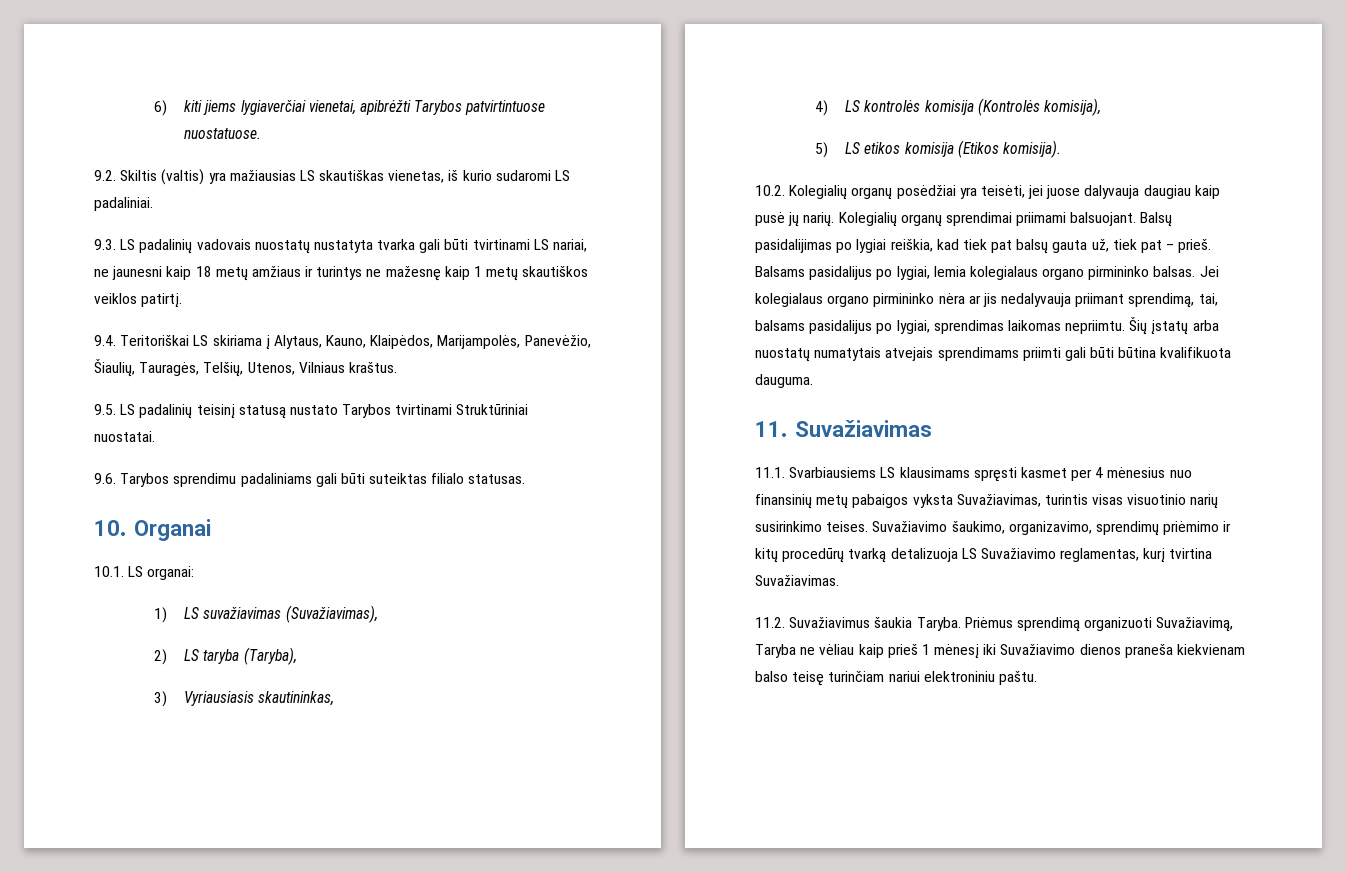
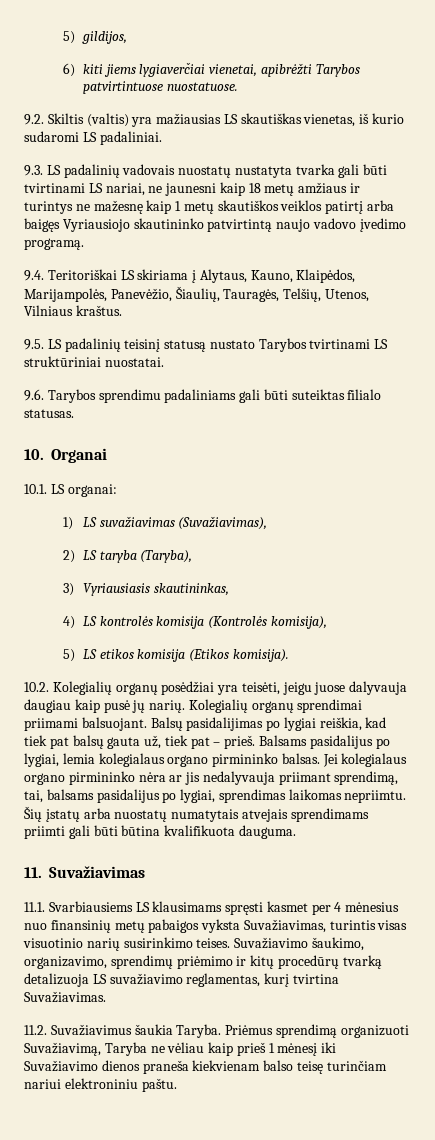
+ 5) gildijos,
- 9.3. LS padalinių vadovais nuostatų nustatyta tvarka gali būti tvirtinami LS nariai, ne jaunesni kaip 18 metų amžiaus ir turintys ne mažesnę kaip 1 metų skautiškos veiklos patirtį.
+ 9.3. LS padalinių vadovais nuostatų nustatyta tvarka gali būti tvirtinami LS nariai, ne jaunesni kaip 18 metų amžiaus ir turintys ne mažesnę kaip 1 metų skautiškos veiklos patirtį arba baigęs Vyriausiojo skautininko patvirtintą naujo vadovo įvedimo programą.
- 9.5. LS padalinių teisinį statusą nustato Tarybos tvirtinami Struktūriniai nuostatai.
+ 9.5. LS padalinių teisinį statusą nustato Tarybos tvirtinami LS struktūriniai nuostatai.
- 10.2. Kolegialių organų posėdžiai yra teisėti, jei juose dalyvauja daugiau kaip pusė jų narių.
+ 10.2. Kolegialių organų posėdžiai yra teisėti, jeigu juose dalyvauja daugiau kaip pusė jų narių.
- Suvažiavimo šaukimo, organizavimo, sprendimų priėmimo ir kitų procedūrų tvarką detalizuoja LS Suvažiavimo reglamentas, kurį tvirtina Suvažiavimas.
+ Suvažiavimo šaukimo, organizavimo, sprendimų priėmimo ir kitų procedūrų tvarką detalizuoja LS suvažiavimo reglamentas, kurį tvirtina Suvažiavimas.

